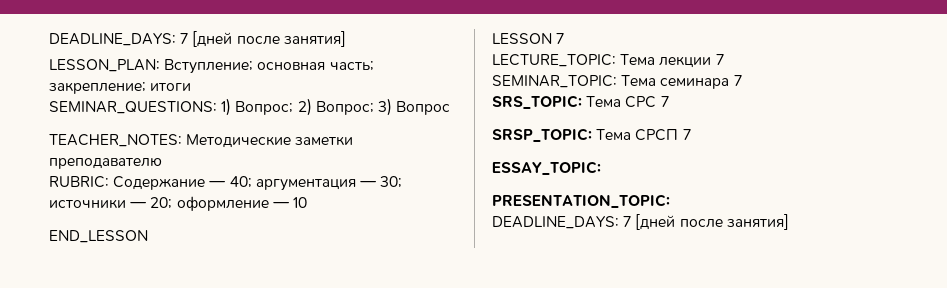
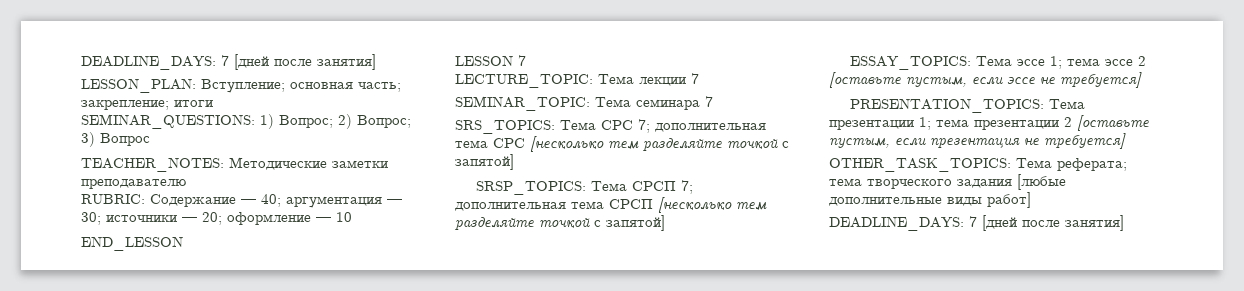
- SRS_TOPIC: Тема СРС 7
- SRSP_TOPIC: Тема СРСП 7
- ESSAY_TOPIC:
- PRESENTATION_TOPIC:
+ SRS_TOPICS: Тема СРС 7; дополнительная тема СРС [несколько тем разделяйте точкой с запятой]
+ SRSP_TOPICS: Тема СРСП 7; дополнительная тема СРСП [несколько тем разделяйте точкой с запятой]
+ ESSAY_TOPICS: Тема эссе 1; тема эссе 2 [оставьте пустым, если эссе не требуется]
+ PRESENTATION_TOPICS: Тема презентации 1; тема презентации 2 [оставьте пустым, если презентация не требуется]
+ OTHER_TASK_TOPICS: Тема реферата; тема творческого задания [любые дополнительные виды работ]

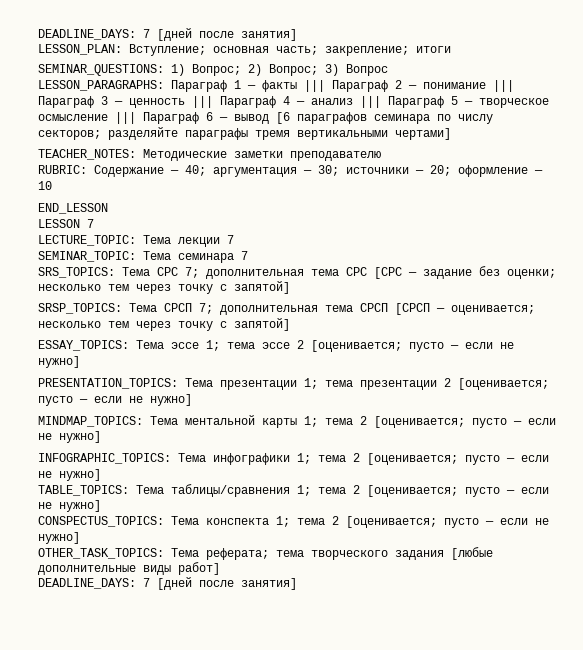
+ LESSON_PARAGRAPHS: Параграф 1 — факты ||| Параграф 2 — понимание ||| Параграф 3 — ценность ||| Параграф 4 — анализ ||| Параграф 5 — творческое осмысление ||| Параграф 6 — вывод [6 параграфов семинара по числу секторов; разделяйте параграфы тремя вертикальными чертами]
- SRS_TOPICS: Тема СРС 7; дополнительная тема СРС [несколько тем разделяйте точкой с запятой]
+ SRS_TOPICS: Тема СРС 7; дополнительная тема СРС [СРС — задание без оценки; несколько тем через точку с запятой]
- SRSP_TOPICS: Тема СРСП 7; дополнительная тема СРСП [несколько тем разделяйте точкой с запятой]
+ SRSP_TOPICS: Тема СРСП 7; дополнительная тема СРСП [СРСП — оценивается; несколько тем через точку с запятой]
- ESSAY_TOPICS: Тема эссе 1; тема эссе 2 [оставьте пустым, если эссе не требуется]
+ ESSAY_TOPICS: Тема эссе 1; тема эссе 2 [оценивается; пусто — если не нужно]
- PRESENTATION_TOPICS: Тема презентации 1; тема презентации 2 [оставьте пустым, если презентация не требуется]
+ PRESENTATION_TOPICS: Тема презентации 1; тема презентации 2 [оценивается; пусто — если не нужно]
+ MINDMAP_TOPICS: Тема ментальной карты 1; тема 2 [оценивается; пусто — если не нужно]
+ INFOGRAPHIC_TOPICS: Тема инфографики 1; тема 2 [оценивается; пусто — если не нужно]
+ TABLE_TOPICS: Тема таблицы/сравнения 1; тема 2 [оценивается; пусто — если не нужно]
+ CONSPECTUS_TOPICS: Тема конспекта 1; тема 2 [оценивается; пусто — если не нужно]

